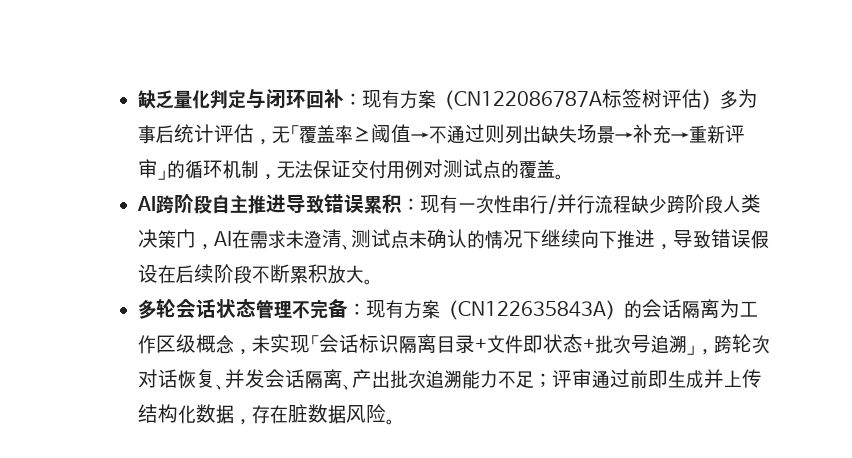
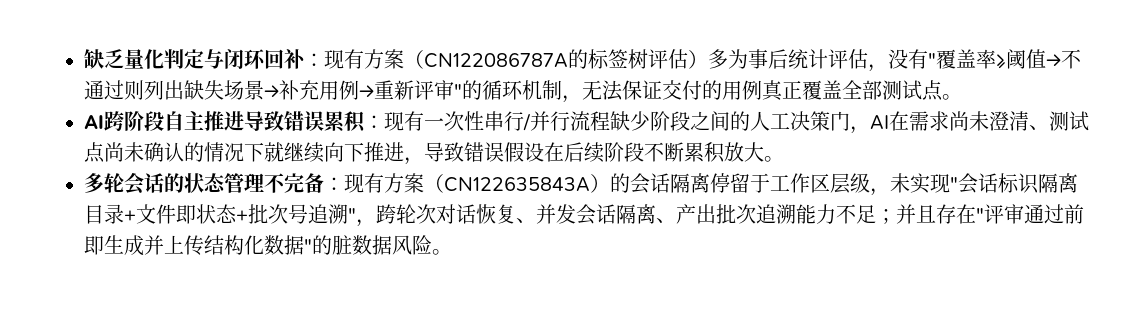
- 缺乏量化判定与闭环回补：现有方案（CN122086787A标签树评估）多为事后统计评估，无「覆盖率≥阈值→不通过则列出缺失场景→补充→重新评审」的循环机制，无法保证交付用例对测试点的覆盖。
+ 缺乏量化判定与闭环回补：现有方案（CN122086787A的标签树评估）多为事后统计评估，没有"覆盖率≥阈值→不通过则列出缺失场景→补充用例→重新评审"的循环机制，无法保证交付的用例真正覆盖全部测试点。
- AI跨阶段自主推进导致错误累积：现有一次性串行/并行流程缺少跨阶段人类决策门，AI在需求未澄清、测试点未确认的情况下继续向下推进，导致错误假设在后续阶段不断累积放大。
+ AI跨阶段自主推进导致错误累积：现有一次性串行/并行流程缺少阶段之间的人工决策门，AI在需求尚未澄清、测试点尚未确认的情况下就继续向下推进，导致错误假设在后续阶段不断累积放大。
- 多轮会话状态管理不完备：现有方案（CN122635843A）的会话隔离为工作区级概念，未实现「会话标识隔离目录+文件即状态+批次号追溯」，跨轮次对话恢复、并发会话隔离、产出批次追溯能力不足；评审通过前即生成并上传结构化数据，存在脏数据风险。
+ 多轮会话的状态管理不完备：现有方案（CN122635843A）的会话隔离停留于工作区层级，未实现"会话标识隔离目录+文件即状态+批次号追溯"，跨轮次对话恢复、并发会话隔离、产出批次追溯能力不足；并且存在"评审通过前即生成并上传结构化数据"的脏数据风险。

